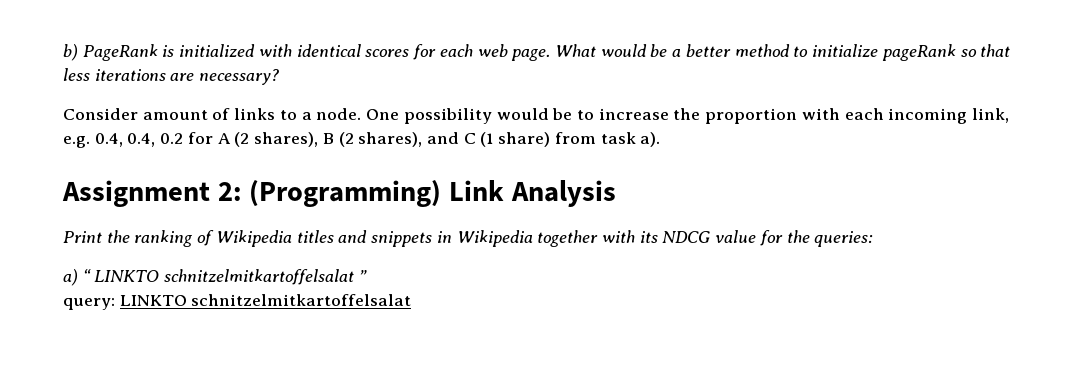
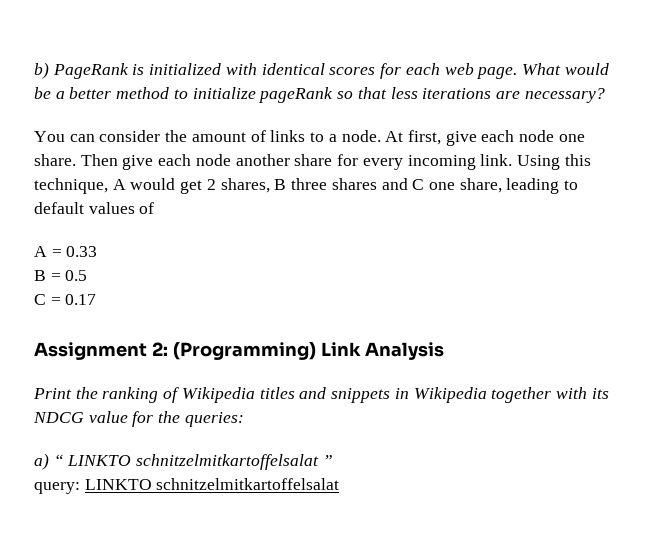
- Consider amount of links to a node.
+ You can consider the amount of links to a node.
- One possibility would be to increase the proportion with each incoming link, e.g. 0.4, 0.4, 0.2 for A (2 shares), B (2 shares), and C (1 share) from task a).
+ At first, give each node one share. Then give each node another share for every incoming link. Using this technique, A would get 2 shares, B three shares and C one share, leading to default values of
+ A = 0.33
+ B = 0.5
+ C = 0.17

